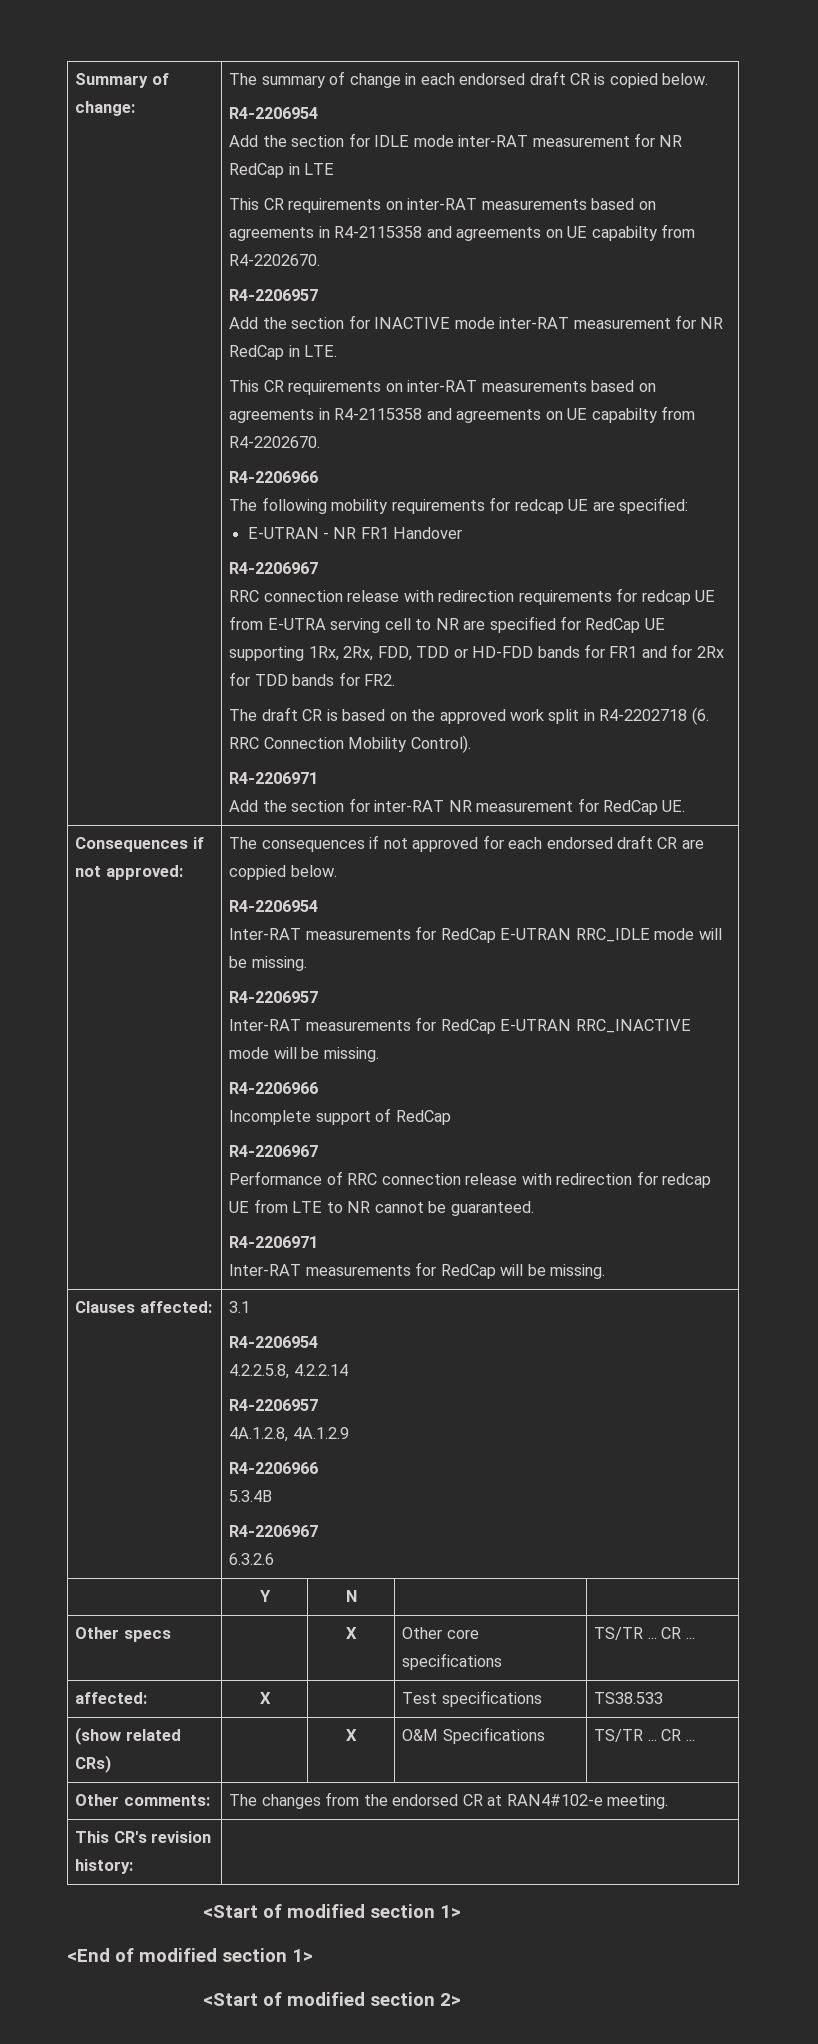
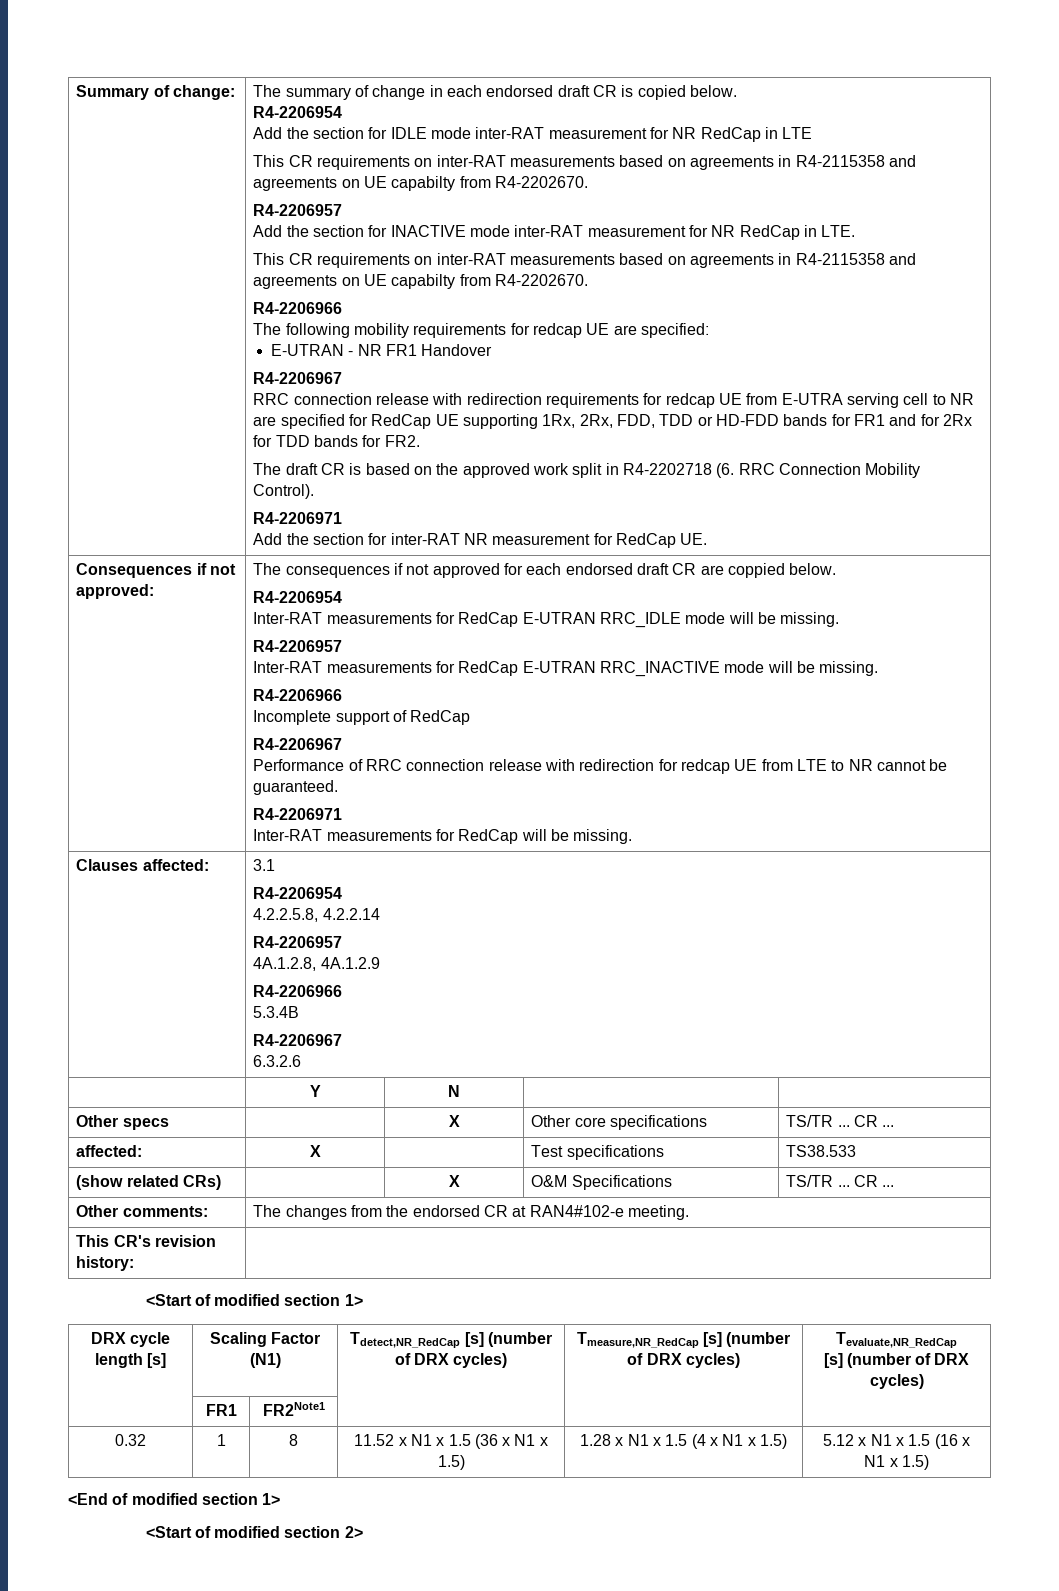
+ DRX cycle length [s] | Scaling Factor (N1) | Tdetect,NR_RedCap [s] (number of DRX cycles) | Tmeasure,NR_RedCap [s] (number of DRX cycles) | Tevaluate,NR_RedCap
+ [s] (number of DRX cycles)
+ | FR1 | FR2Note1 | | |
+ 0.32 | 1 | 8 | 11.52 x N1 x 1.5 (36 x N1 x 1.5) | 1.28 x N1 x 1.5 (4 x N1 x 1.5) | 5.12 x N1 x 1.5 (16 x N1 x 1.5)

